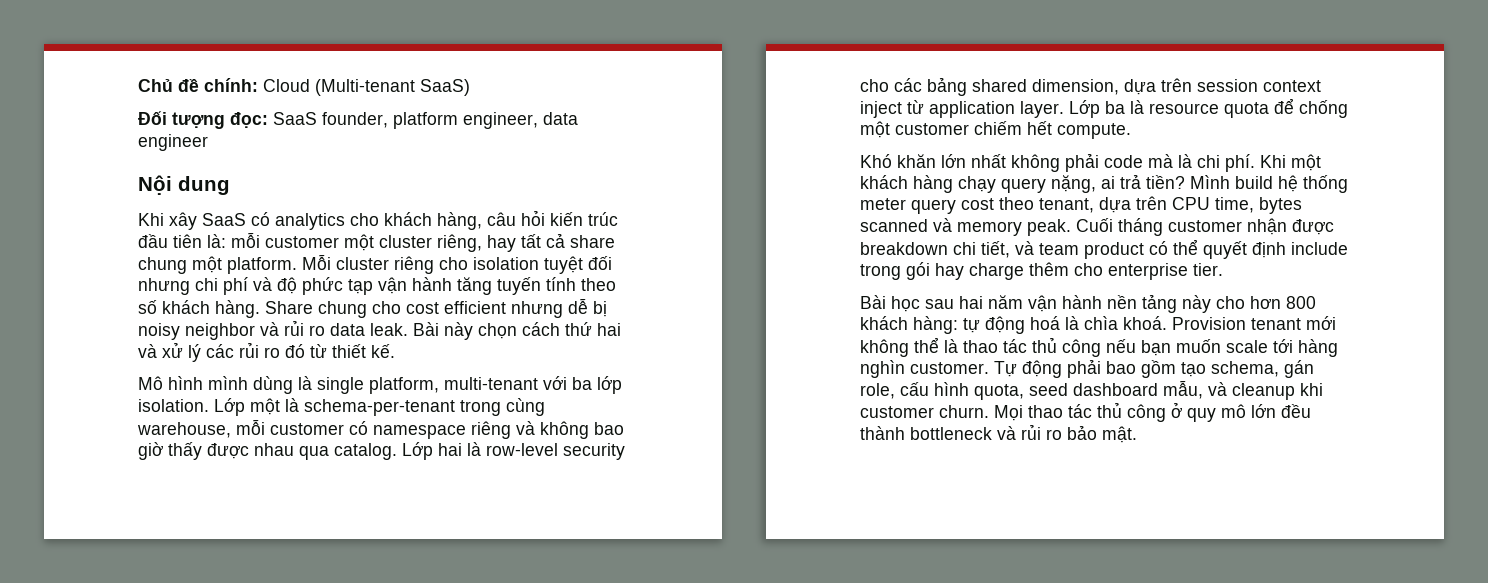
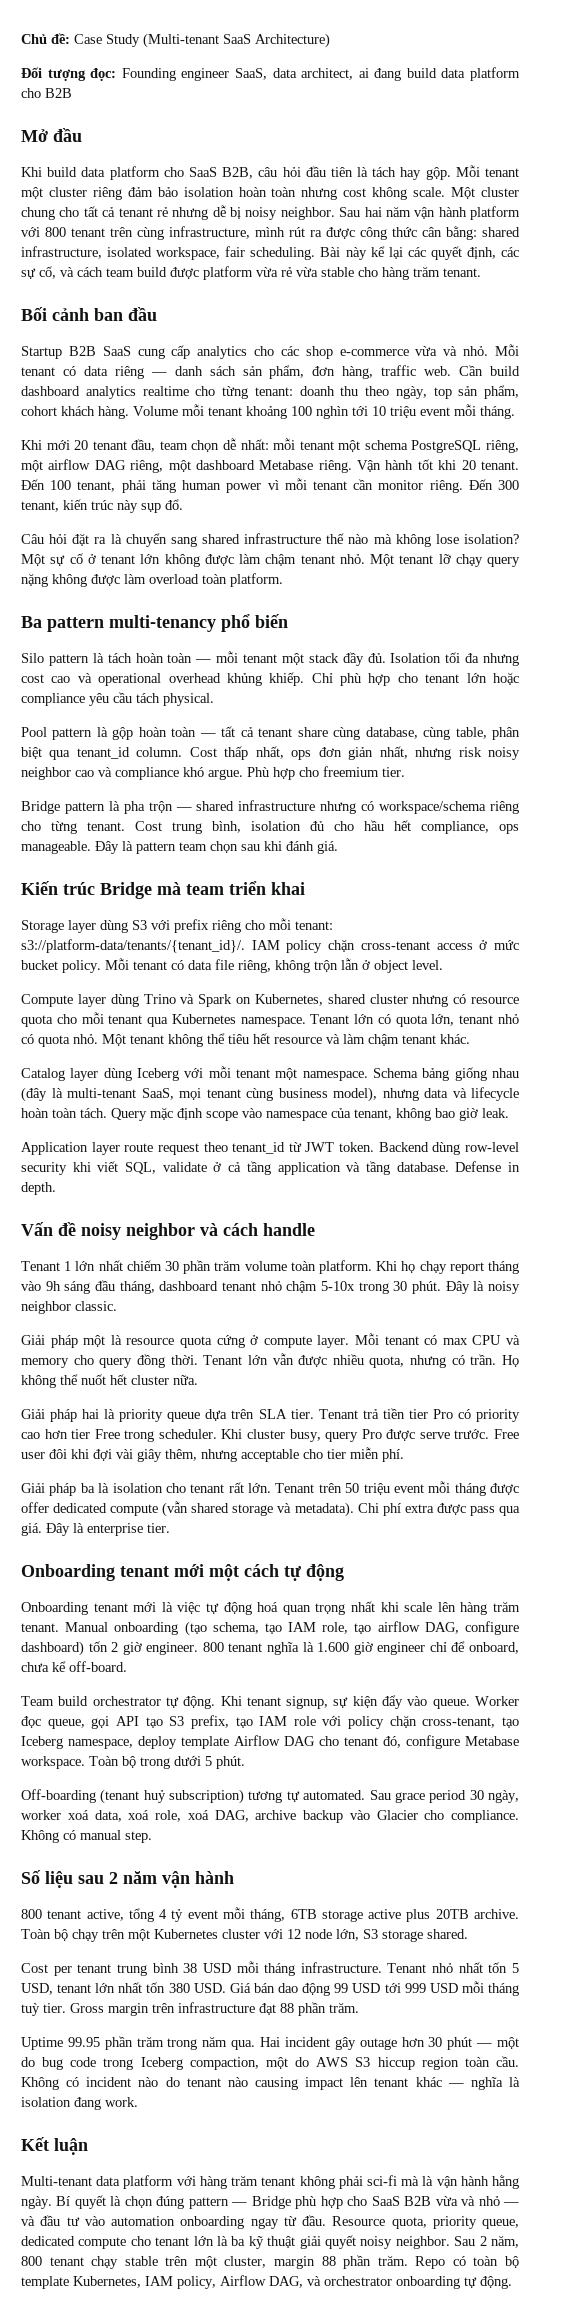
- Chủ đề chính: Cloud (Multi-tenant SaaS)
- Đối tượng đọc: SaaS founder, platform engineer, data engineer
- Nội dung
- Khi xây SaaS có analytics cho khách hàng, câu hỏi kiến trúc đầu tiên là: mỗi customer một cluster riêng, hay tất cả share chung một platform. Mỗi cluster riêng cho isolation tuyệt đối nhưng chi phí và độ phức tạp vận hành tăng tuyến tính theo số khách hàng. Share chung cho cost efficient nhưng dễ bị noisy neighbor và rủi ro data leak. Bài này chọn cách thứ hai và xử lý các rủi ro đó từ thiết kế.
- Mô hình mình dùng là single platform, multi-tenant với ba lớp isolation. Lớp một là schema-per-tenant trong cùng warehouse, mỗi customer có namespace riêng và không bao giờ thấy được nhau qua catalog. Lớp hai là row-level security cho các bảng shared dimension, dựa trên session context inject từ application layer. Lớp ba là resource quota để chống một customer chiếm hết compute.
- Khó khăn lớn nhất không phải code mà là chi phí. Khi một khách hàng chạy query nặng, ai trả tiền? Mình build hệ thống meter query cost theo tenant, dựa trên CPU time, bytes scanned và memory peak. Cuối tháng customer nhận được breakdown chi tiết, và team product có thể quyết định include trong gói hay charge thêm cho enterprise tier.
- Bài học sau hai năm vận hành nền tảng này cho hơn 800 khách hàng: tự động hoá là chìa khoá. Provision tenant mới không thể là thao tác thủ công nếu bạn muốn scale tới hàng nghìn customer. Tự động phải bao gồm tạo schema, gán role, cấu hình quota, seed dashboard mẫu, và cleanup khi customer churn. Mọi thao tác thủ công ở quy mô lớn đều thành bottleneck và rủi ro bảo mật.
+ Chủ đề: Case Study (Multi-tenant SaaS Architecture)
+ Đối tượng đọc: Founding engineer SaaS, data architect, ai đang build data platform cho B2B
+ Mở đầu
+ Khi build data platform cho SaaS B2B, câu hỏi đầu tiên là tách hay gộp. Mỗi tenant một cluster riêng đảm bảo isolation hoàn toàn nhưng cost không scale. Một cluster chung cho tất cả tenant rẻ nhưng dễ bị noisy neighbor. Sau hai năm vận hành platform với 800 tenant trên cùng infrastructure, mình rút ra được công thức cân bằng: shared infrastructure, isolated workspace, fair scheduling. Bài này kể lại các quyết định, các sự cố, và cách team build được platform vừa rẻ vừa stable cho hàng trăm tenant.
+ Bối cảnh ban đầu
+ Startup B2B SaaS cung cấp analytics cho các shop e-commerce vừa và nhỏ. Mỗi tenant có data riêng — danh sách sản phẩm, đơn hàng, traffic web. Cần build dashboard analytics realtime cho từng tenant: doanh thu theo ngày, top sản phẩm, cohort khách hàng. Volume mỗi tenant khoảng 100 nghìn tới 10 triệu event mỗi tháng.
+ Khi mới 20 tenant đầu, team chọn dễ nhất: mỗi tenant một schema PostgreSQL riêng, một airflow DAG riêng, một dashboard Metabase riêng. Vận hành tốt khi 20 tenant. Đến 100 tenant, phải tăng human power vì mỗi tenant cần monitor riêng. Đến 300 tenant, kiến trúc này sụp đổ.
+ Câu hỏi đặt ra là chuyển sang shared infrastructure thế nào mà không lose isolation? Một sự cố ở tenant lớn không được làm chậm tenant nhỏ. Một tenant lỡ chạy query nặng không được làm overload toàn platform.
+ Ba pattern multi-tenancy phổ biến
+ Silo pattern là tách hoàn toàn — mỗi tenant một stack đầy đủ. Isolation tối đa nhưng cost cao và operational overhead khủng khiếp. Chỉ phù hợp cho tenant lớn hoặc compliance yêu cầu tách physical.
+ Pool pattern là gộp hoàn toàn — tất cả tenant share cùng database, cùng table, phân biệt qua tenant_id column. Cost thấp nhất, ops đơn giản nhất, nhưng risk noisy neighbor cao và compliance khó argue. Phù hợp cho freemium tier.
+ Bridge pattern là pha trộn — shared infrastructure nhưng có workspace/schema riêng cho từng tenant. Cost trung bình, isolation đủ cho hầu hết compliance, ops manageable. Đây là pattern team chọn sau khi đánh giá.
+ Kiến trúc Bridge mà team triển khai
+ Storage layer dùng S3 với prefix riêng cho mỗi tenant: s3://platform-data/tenants/{tenant_id}/. IAM policy chặn cross-tenant access ở mức bucket policy. Mỗi tenant có data file riêng, không trộn lẫn ở object level.
+ Compute layer dùng Trino và Spark on Kubernetes, shared cluster nhưng có resource quota cho mỗi tenant qua Kubernetes namespace. Tenant lớn có quota lớn, tenant nhỏ có quota nhỏ. Một tenant không thể tiêu hết resource và làm chậm tenant khác.
+ Catalog layer dùng Iceberg với mỗi tenant một namespace. Schema bảng giống nhau (đây là multi-tenant SaaS, mọi tenant cùng business model), nhưng data và lifecycle hoàn toàn tách. Query mặc định scope vào namespace của tenant, không bao giờ leak.
+ Application layer route request theo tenant_id từ JWT token. Backend dùng row-level security khi viết SQL, validate ở cả tầng application và tầng database. Defense in depth.
+ Vấn đề noisy neighbor và cách handle
+ Tenant 1 lớn nhất chiếm 30 phần trăm volume toàn platform. Khi họ chạy report tháng vào 9h sáng đầu tháng, dashboard tenant nhỏ chậm 5-10x trong 30 phút. Đây là noisy neighbor classic.
+ Giải pháp một là resource quota cứng ở compute layer. Mỗi tenant có max CPU và memory cho query đồng thời. Tenant lớn vẫn được nhiều quota, nhưng có trần. Họ không thể nuốt hết cluster nữa.
+ Giải pháp hai là priority queue dựa trên SLA tier. Tenant trả tiền tier Pro có priority cao hơn tier Free trong scheduler. Khi cluster busy, query Pro được serve trước. Free user đôi khi đợi vài giây thêm, nhưng acceptable cho tier miễn phí.
+ Giải pháp ba là isolation cho tenant rất lớn. Tenant trên 50 triệu event mỗi tháng được offer dedicated compute (vẫn shared storage và metadata). Chi phí extra được pass qua giá. Đây là enterprise tier.
+ Onboarding tenant mới một cách tự động
+ Onboarding tenant mới là việc tự động hoá quan trọng nhất khi scale lên hàng trăm tenant. Manual onboarding (tạo schema, tạo IAM role, tạo airflow DAG, configure dashboard) tốn 2 giờ engineer. 800 tenant nghĩa là 1.600 giờ engineer chỉ để onboard, chưa kể off-board.
+ Team build orchestrator tự động. Khi tenant signup, sự kiện đẩy vào queue. Worker đọc queue, gọi API tạo S3 prefix, tạo IAM role với policy chặn cross-tenant, tạo Iceberg namespace, deploy template Airflow DAG cho tenant đó, configure Metabase workspace. Toàn bộ trong dưới 5 phút.
+ Off-boarding (tenant huỷ subscription) tương tự automated. Sau grace period 30 ngày, worker xoá data, xoá role, xoá DAG, archive backup vào Glacier cho compliance. Không có manual step.
+ Số liệu sau 2 năm vận hành
+ 800 tenant active, tổng 4 tỷ event mỗi tháng, 6TB storage active plus 20TB archive. Toàn bộ chạy trên một Kubernetes cluster với 12 node lớn, S3 storage shared.
+ Cost per tenant trung bình 38 USD mỗi tháng infrastructure. Tenant nhỏ nhất tốn 5 USD, tenant lớn nhất tốn 380 USD. Giá bán dao động 99 USD tới 999 USD mỗi tháng tuỳ tier. Gross margin trên infrastructure đạt 88 phần trăm.
+ Uptime 99.95 phần trăm trong năm qua. Hai incident gây outage hơn 30 phút — một do bug code trong Iceberg compaction, một do AWS S3 hiccup region toàn cầu. Không có incident nào do tenant nào causing impact lên tenant khác — nghĩa là isolation đang work.
+ Kết luận
+ Multi-tenant data platform với hàng trăm tenant không phải sci-fi mà là vận hành hằng ngày. Bí quyết là chọn đúng pattern — Bridge phù hợp cho SaaS B2B vừa và nhỏ — và đầu tư vào automation onboarding ngay từ đầu. Resource quota, priority queue, dedicated compute cho tenant lớn là ba kỹ thuật giải quyết noisy neighbor. Sau 2 năm, 800 tenant chạy stable trên một cluster, margin 88 phần trăm. Repo có toàn bộ template Kubernetes, IAM policy, Airflow DAG, và orchestrator onboarding tự động.

